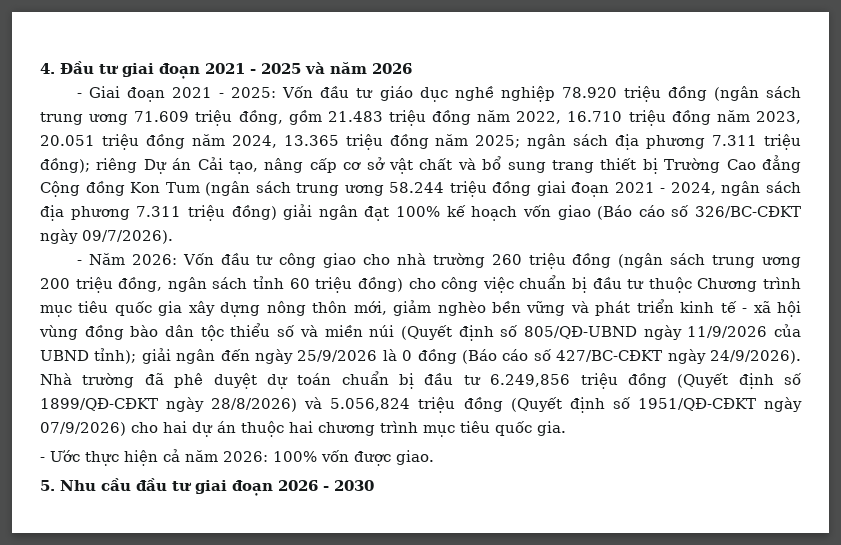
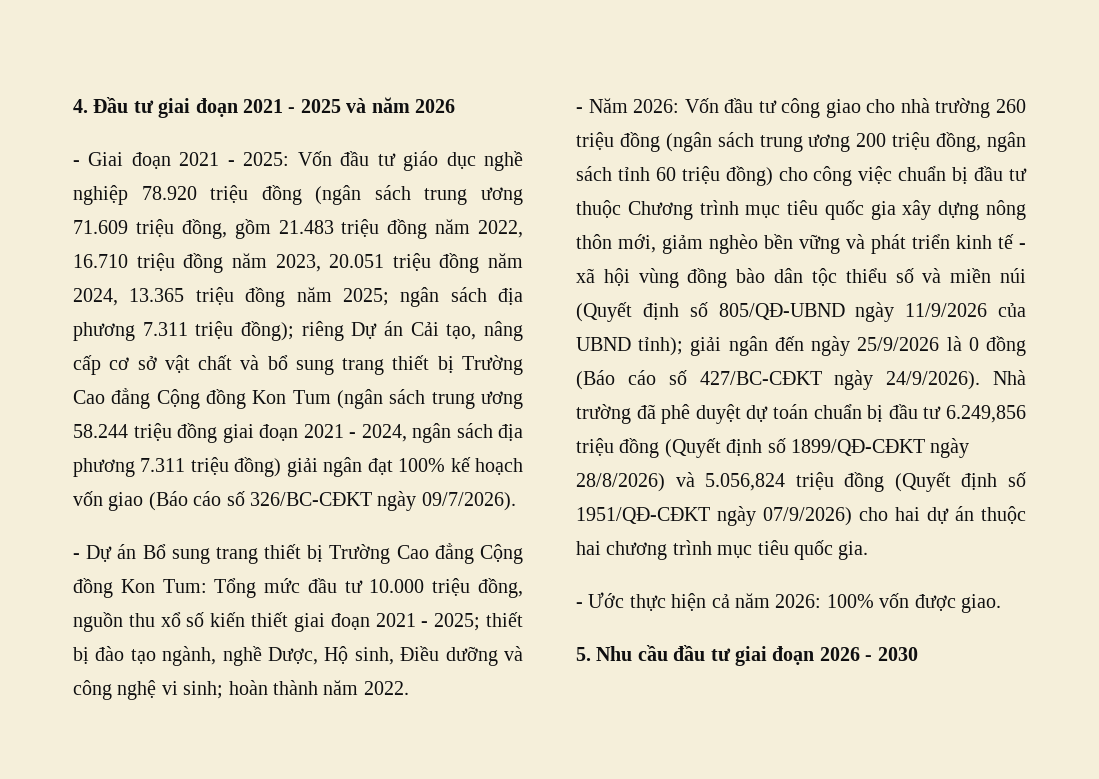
+ - Dự án Bổ sung trang thiết bị Trường Cao đẳng Cộng đồng Kon Tum: Tổng mức đầu tư 10.000 triệu đồng, nguồn thu xổ số kiến thiết giai đoạn 2021 - 2025; thiết bị đào tạo ngành, nghề Dược, Hộ sinh, Điều dưỡng và công nghệ vi sinh; hoàn thành năm 2022.

